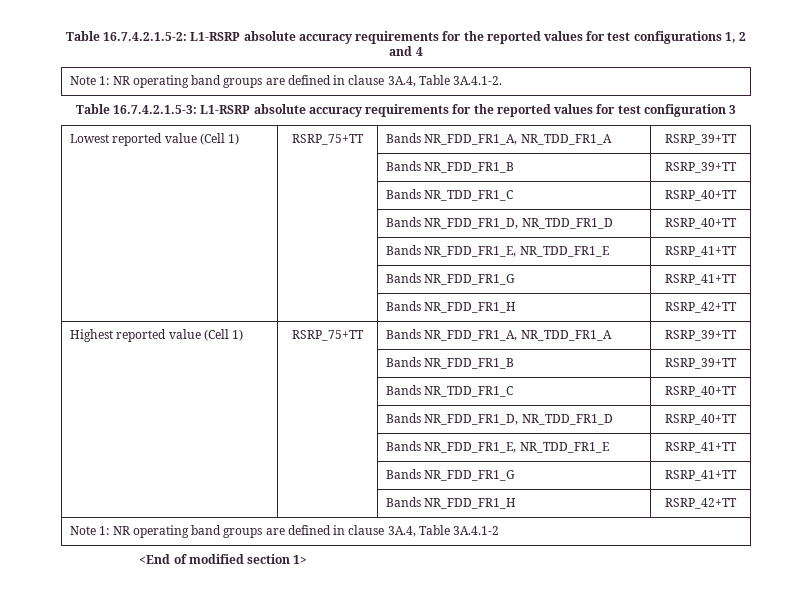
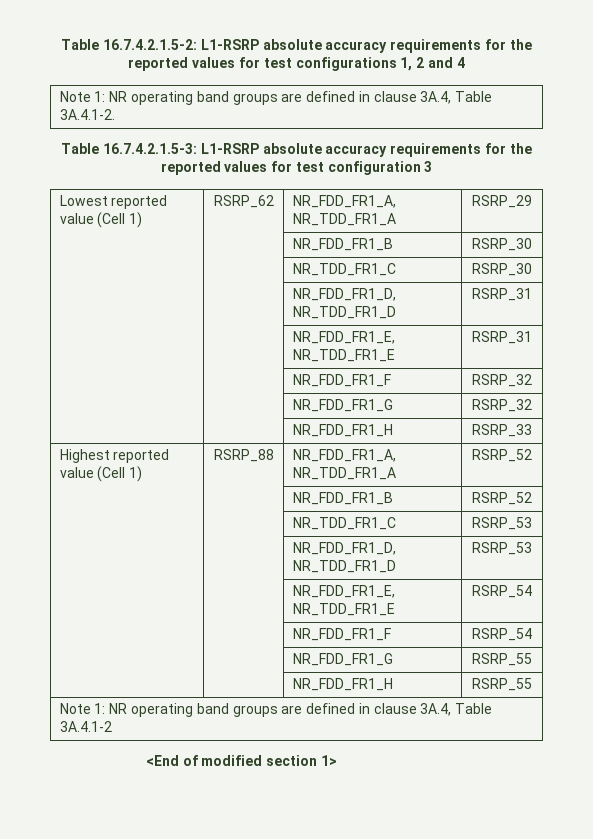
- Lowest reported value (Cell 1) | RSRP_75+TT | Bands NR_FDD_FR1_A, NR_TDD_FR1_A | RSRP_39+TT
- | | Bands NR_FDD_FR1_B | RSRP_39+TT
- | | Bands NR_TDD_FR1_C | RSRP_40+TT
- | | Bands NR_FDD_FR1_D, NR_TDD_FR1_D | RSRP_40+TT
- | | Bands NR_FDD_FR1_E, NR_TDD_FR1_E | RSRP_41+TT
- | | Bands NR_FDD_FR1_G | RSRP_41+TT
- | | Bands NR_FDD_FR1_H | RSRP_42+TT
+ Lowest reported value (Cell 1) | RSRP_62 | NR_FDD_FR1_A, NR_TDD_FR1_A | RSRP_29
+ | | NR_FDD_FR1_B | RSRP_30
+ | | NR_TDD_FR1_C | RSRP_30
+ | | NR_FDD_FR1_D, NR_TDD_FR1_D | RSRP_31
+ | | NR_FDD_FR1_E, NR_TDD_FR1_E | RSRP_31
+ | | NR_FDD_FR1_F | RSRP_32
+ | | NR_FDD_FR1_G | RSRP_32
+ | | NR_FDD_FR1_H | RSRP_33
- Highest reported value (Cell 1) | RSRP_75+TT | Bands NR_FDD_FR1_A, NR_TDD_FR1_A | RSRP_39+TT
- | | Bands NR_FDD_FR1_B | RSRP_39+TT
- | | Bands NR_TDD_FR1_C | RSRP_40+TT
- | | Bands NR_FDD_FR1_D, NR_TDD_FR1_D | RSRP_40+TT
- | | Bands NR_FDD_FR1_E, NR_TDD_FR1_E | RSRP_41+TT
- | | Bands NR_FDD_FR1_G | RSRP_41+TT
- | | Bands NR_FDD_FR1_H | RSRP_42+TT
+ Highest reported value (Cell 1) | RSRP_88 | NR_FDD_FR1_A, NR_TDD_FR1_A | RSRP_52
+ | | NR_FDD_FR1_B | RSRP_52
+ | | NR_TDD_FR1_C | RSRP_53
+ | | NR_FDD_FR1_D, NR_TDD_FR1_D | RSRP_53
+ | | NR_FDD_FR1_E, NR_TDD_FR1_E | RSRP_54
+ | | NR_FDD_FR1_F | RSRP_54
+ | | NR_FDD_FR1_G | RSRP_55
+ | | NR_FDD_FR1_H | RSRP_55

